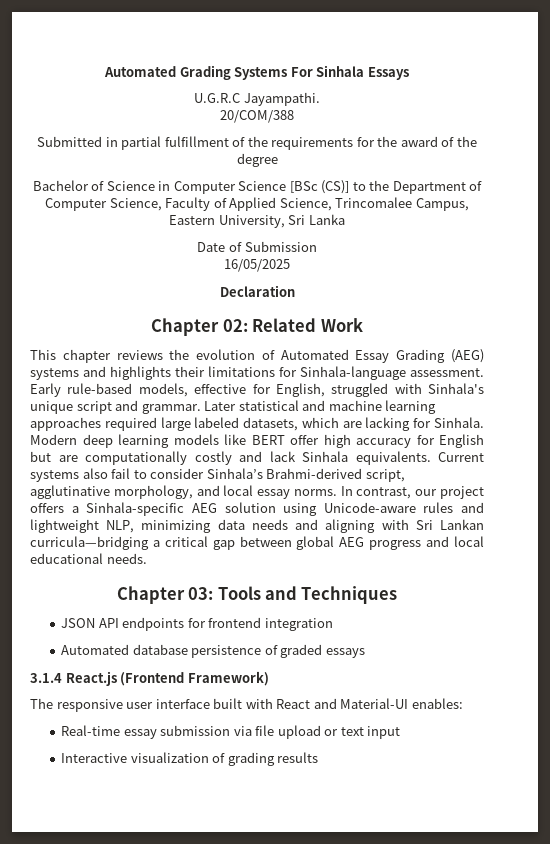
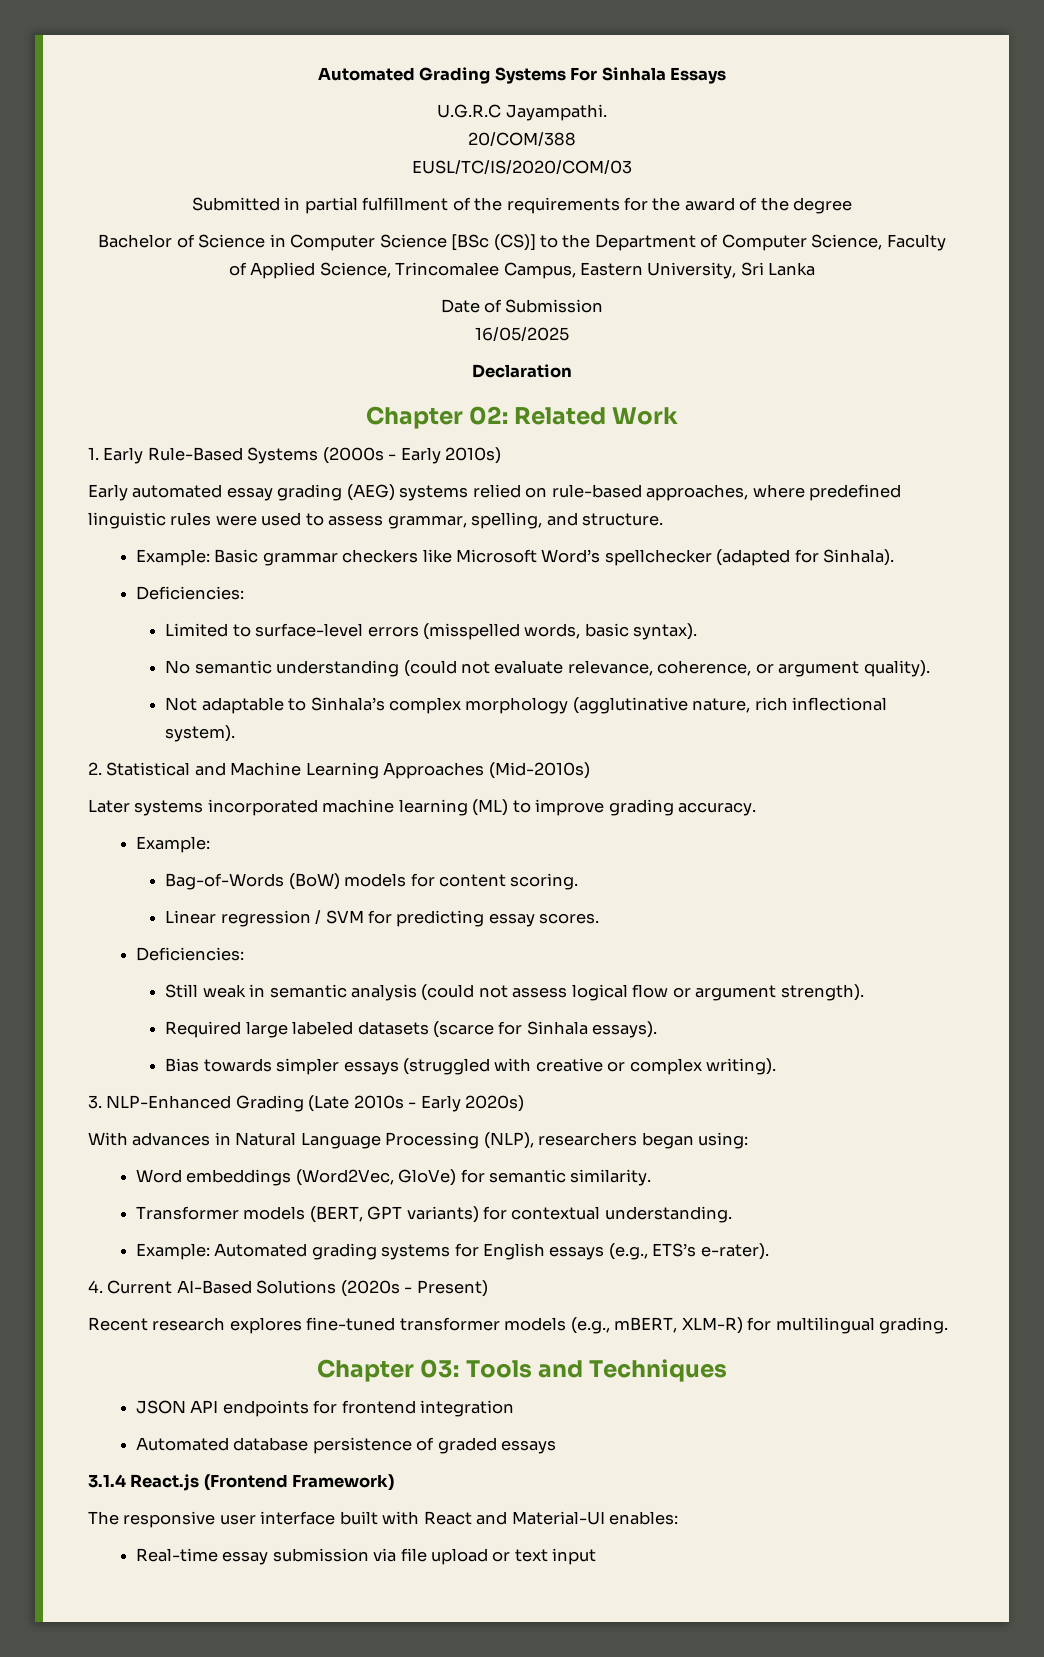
+ EUSL/TC/IS/2020/COM/03
- This chapter reviews the evolution of Automated Essay Grading (AEG) systems and highlights their limitations for Sinhala-language assessment. Early rule-based models, effective for English, struggled with Sinhala's unique script and grammar. Later statistical and machine learning approaches required large labeled datasets, which are lacking for Sinhala. Modern deep learning models like BERT offer high accuracy for English but are computationally costly and lack Sinhala equivalents. Current systems also fail to consider Sinhala’s Brahmi-derived script, agglutinative morphology, and local essay norms. In contrast, our project offers a Sinhala-specific AEG solution using Unicode-aware rules and lightweight NLP, minimizing data needs and aligning with Sri Lankan curricula—bridging a critical gap between global AEG progress and local educational needs.
+ 1. Early Rule-Based Systems (2000s - Early 2010s)
+ Early automated essay grading (AEG) systems relied on rule-based approaches, where predefined linguistic rules were used to assess grammar, spelling, and structure.
+ Example: Basic grammar checkers like Microsoft Word’s spellchecker (adapted for Sinhala).
+ Deficiencies:
+ Limited to surface-level errors (misspelled words, basic syntax).
+ No semantic understanding (could not evaluate relevance, coherence, or argument quality).
+ Not adaptable to Sinhala’s complex morphology (agglutinative nature, rich inflectional system).
+ 2. Statistical and Machine Learning Approaches (Mid-2010s)
+ Later systems incorporated machine learning (ML) to improve grading accuracy.
+ Example:
+ Bag-of-Words (BoW) models for content scoring.
+ Linear regression / SVM for predicting essay scores.
+ Deficiencies:
+ Still weak in semantic analysis (could not assess logical flow or argument strength).
+ Required large labeled datasets (scarce for Sinhala essays).
+ Bias towards simpler essays (struggled with creative or complex writing).
+ 3. NLP-Enhanced Grading (Late 2010s - Early 2020s)
+ With advances in Natural Language Processing (NLP), researchers began using:
+ Word embeddings (Word2Vec, GloVe) for semantic similarity.
+ Transformer models (BERT, GPT variants) for contextual understanding.
+ Example: Automated grading systems for English essays (e.g., ETS’s e-rater).
+ 4. Current AI-Based Solutions (2020s - Present)
+ Recent research explores fine-tuned transformer models (e.g., mBERT, XLM-R) for multilingual grading.
- Interactive visualization of grading results

